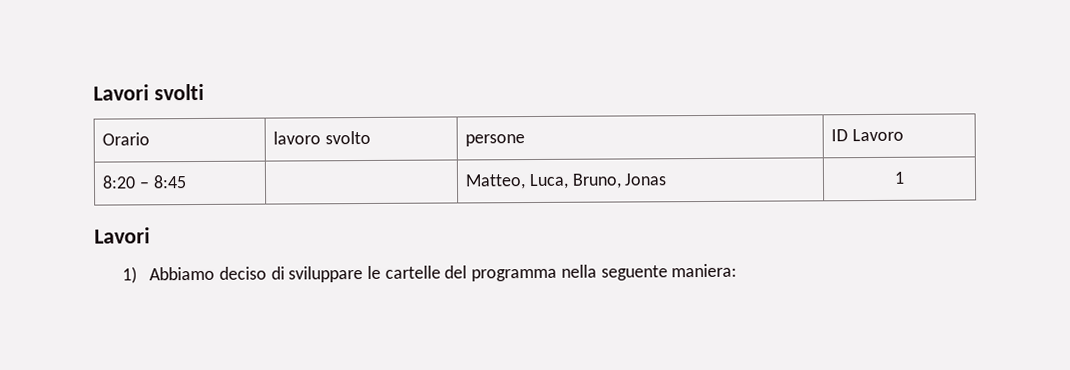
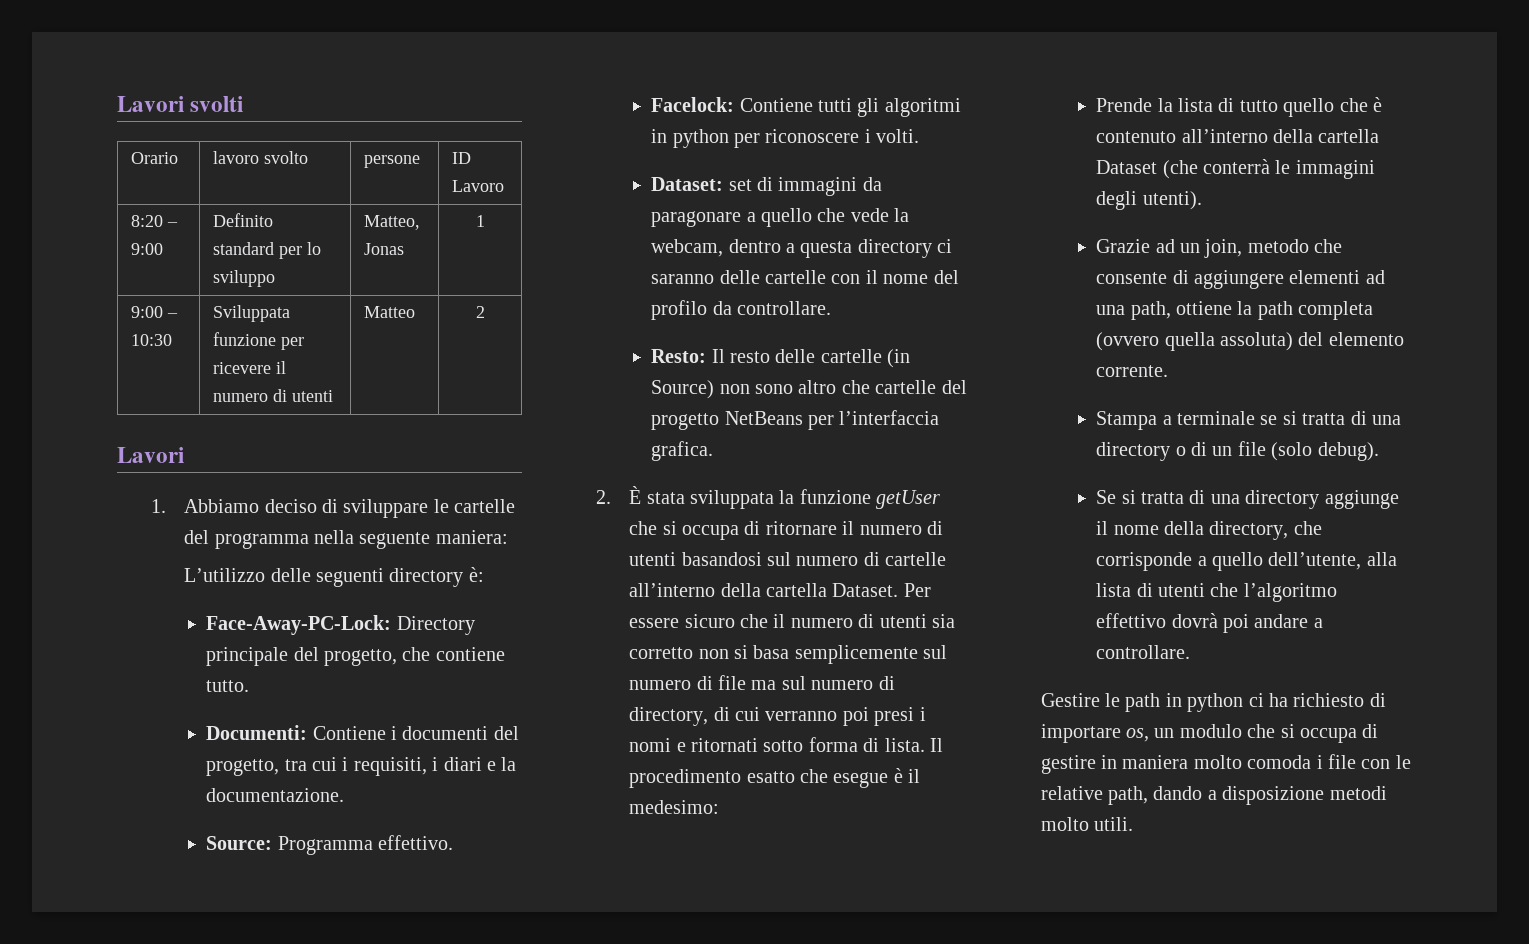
- 8:20 – 8:45 | | Matteo, Luca, Bruno, Jonas | 1
+ 8:20 – 9:00 | Definito standard per lo sviluppo | Matteo, Jonas | 1
+ 9:00 – 10:30 | Sviluppata funzione per ricevere il numero di utenti | Matteo | 2
- 1) Abbiamo deciso di sviluppare le cartelle del programma nella seguente maniera:
+ 1. Abbiamo deciso di sviluppare le cartelle del programma nella seguente maniera:
+ L’utilizzo delle seguenti directory è:
+ Face-Away-PC-Lock: Directory principale del progetto, che contiene tutto.
+ Documenti: Contiene i documenti del progetto, tra cui i requisiti, i diari e la documentazione.
+ Source: Programma effettivo.
+ Facelock: Contiene tutti gli algoritmi in python per riconoscere i volti.
+ Dataset: set di immagini da paragonare a quello che vede la webcam, dentro a questa directory ci saranno delle cartelle con il nome del profilo da controllare.
+ Resto: Il resto delle cartelle (in Source) non sono altro che cartelle del progetto NetBeans per l’interfaccia grafica.
+ 2. È stata sviluppata la funzione getUser che si occupa di ritornare il numero di utenti basandosi sul numero di cartelle all’interno della cartella Dataset. Per essere sicuro che il numero di utenti sia corretto non si basa semplicemente sul numero di file ma sul numero di directory, di cui verranno poi presi i nomi e ritornati sotto forma di lista. Il procedimento esatto che esegue è il medesimo:
+ Prende la lista di tutto quello che è contenuto all’interno della cartella Dataset (che conterrà le immagini degli utenti).
+ Grazie ad un join, metodo che consente di aggiungere elementi ad una path, ottiene la path completa (ovvero quella assoluta) del elemento corrente.
+ Stampa a terminale se si tratta di una directory o di un file (solo debug).
+ Se si tratta di una directory aggiunge il nome della directory, che corrisponde a quello dell’utente, alla lista di utenti che l’algoritmo effettivo dovrà poi andare a controllare.
+ Gestire le path in python ci ha richiesto di importare os, un modulo che si occupa di gestire in maniera molto comoda i file con le relative path, dando a disposizione metodi molto utili.

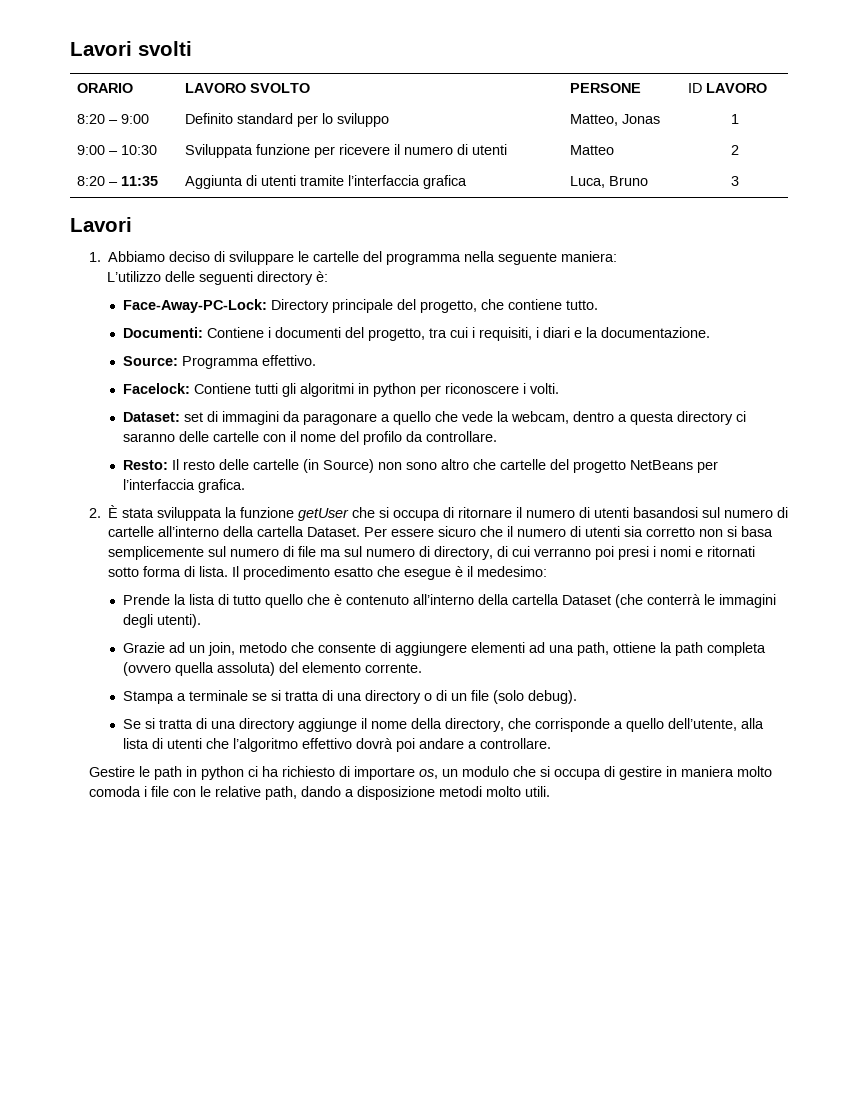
- Orario | lavoro svolto | persone | ID Lavoro
+ ORARIO | LAVORO SVOLTO | PERSONE | ID LAVORO
+ 8:20 – 11:35 | Aggiunta di utenti tramite l’interfaccia grafica | Luca, Bruno | 3

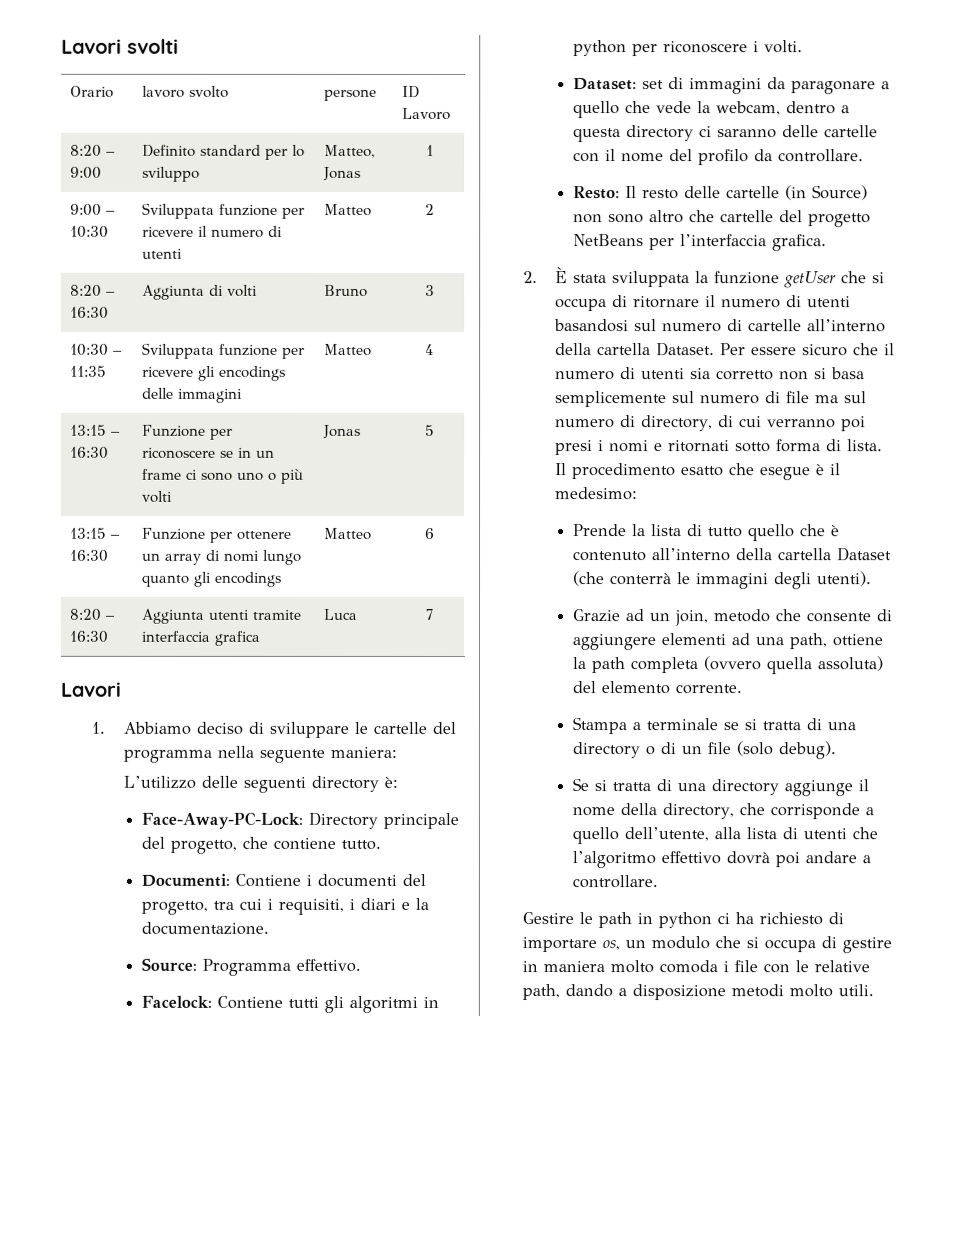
- ORARIO | LAVORO SVOLTO | PERSONE | ID LAVORO
+ Orario | lavoro svolto | persone | ID Lavoro
- 8:20 – 11:35 | Aggiunta di utenti tramite l’interfaccia grafica | Luca, Bruno | 3
+ 8:20 – 16:30 | Aggiunta di volti | Bruno | 3
+ 10:30 – 11:35 | Sviluppata funzione per ricevere gli encodings delle immagini | Matteo | 4
+ 13:15 – 16:30 | Funzione per riconoscere se in un frame ci sono uno o più volti | Jonas | 5
+ 13:15 – 16:30 | Funzione per ottenere un array di nomi lungo quanto gli encodings | Matteo | 6
+ 8:20 – 16:30 | Aggiunta utenti tramite interfaccia grafica | Luca | 7

